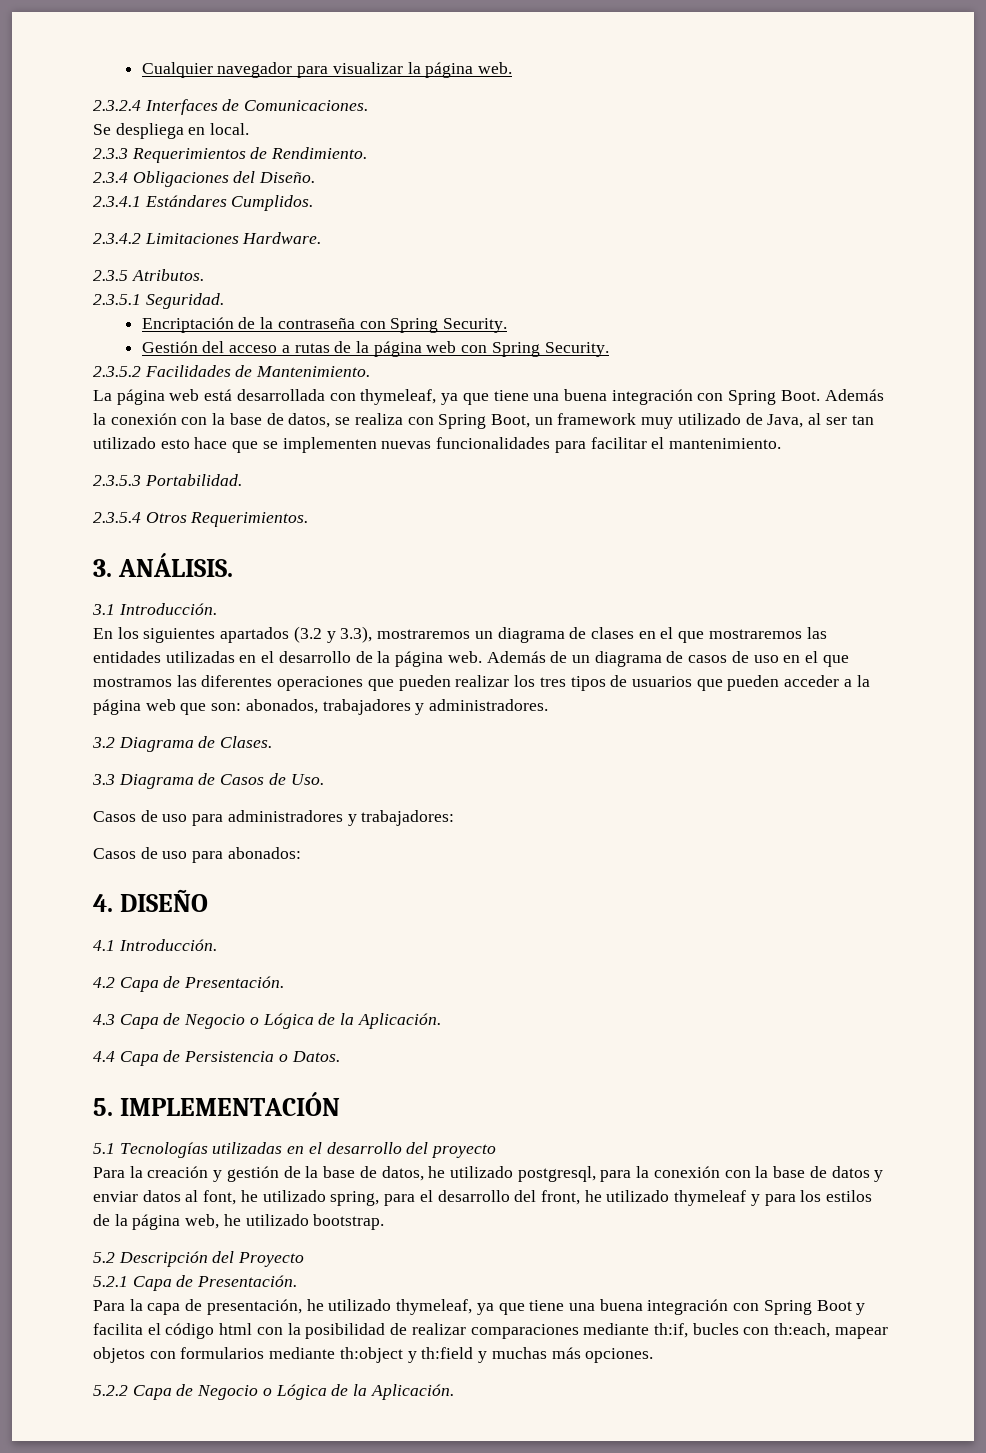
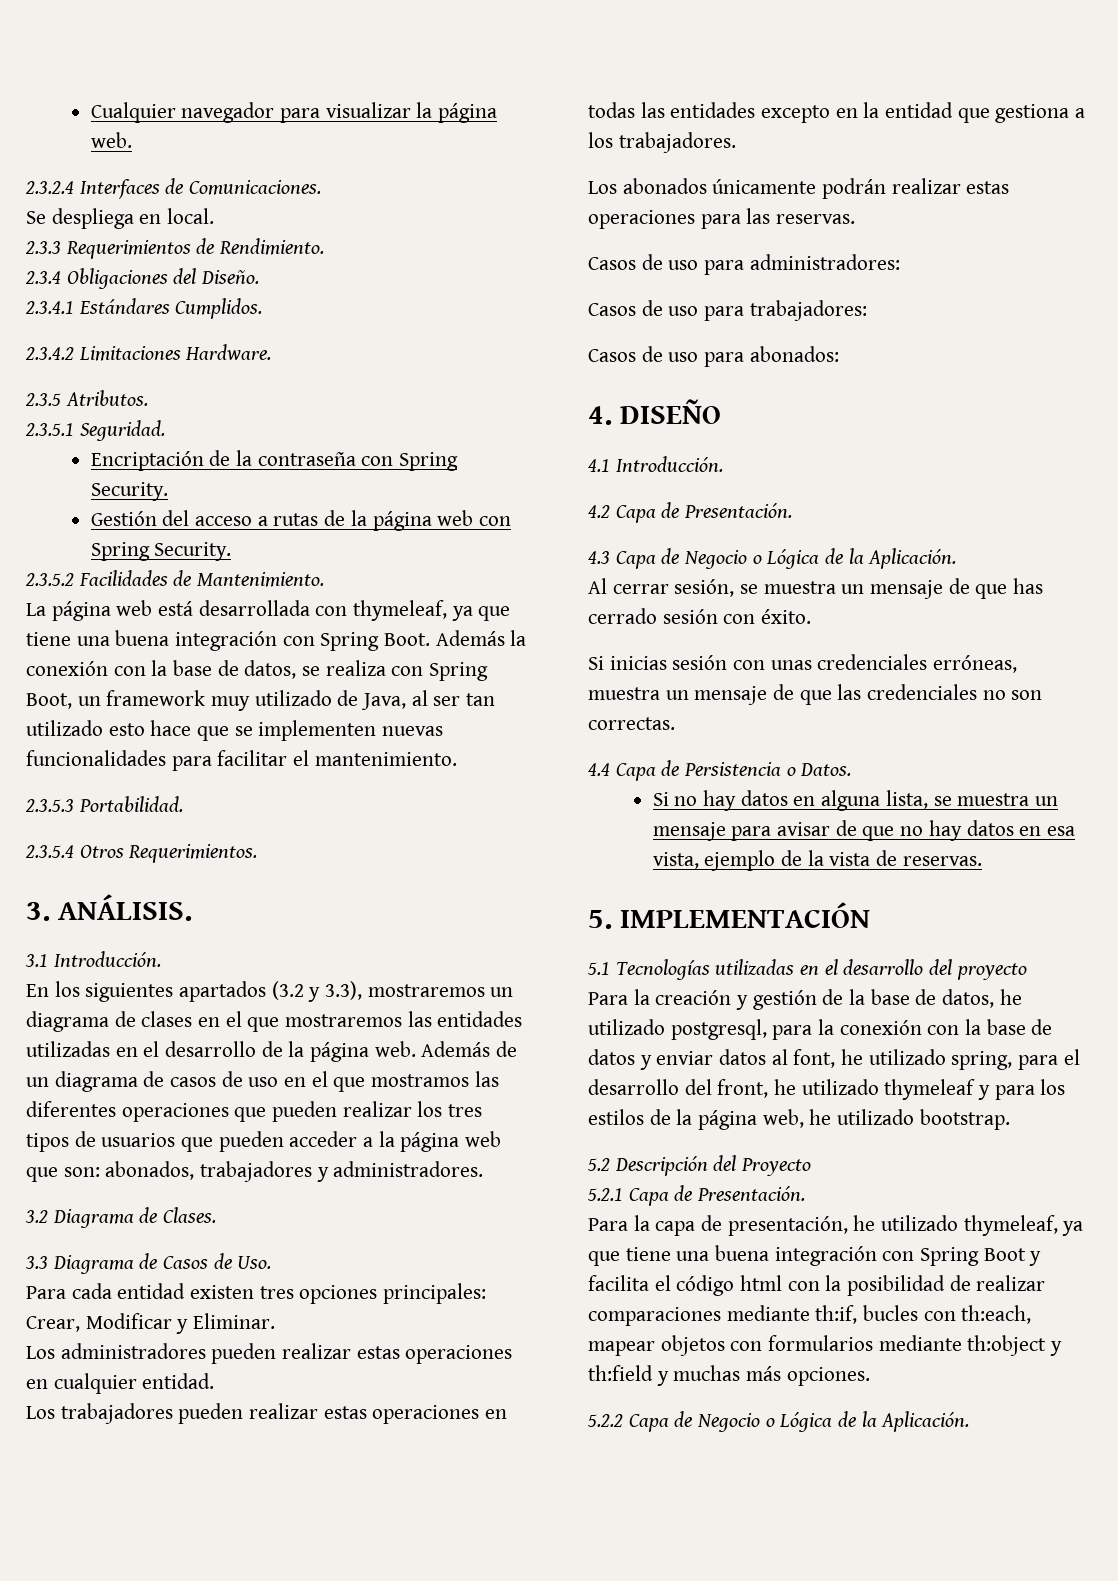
- Casos de uso para administradores y trabajadores:
+ Para cada entidad existen tres opciones principales: Crear, Modificar y Eliminar.
+ Los administradores pueden realizar estas operaciones en cualquier entidad.
+ Los trabajadores pueden realizar estas operaciones en todas las entidades excepto en la entidad que gestiona a los trabajadores.
+ Los abonados únicamente podrán realizar estas operaciones para las reservas.
+ Casos de uso para administradores:
+ Casos de uso para trabajadores:
+ Al cerrar sesión, se muestra un mensaje de que has cerrado sesión con éxito.
+ Si inicias sesión con unas credenciales erróneas, muestra un mensaje de que las credenciales no son correctas.
+ Si no hay datos en alguna lista, se muestra un mensaje para avisar de que no hay datos en esa vista, ejemplo de la vista de reservas.

